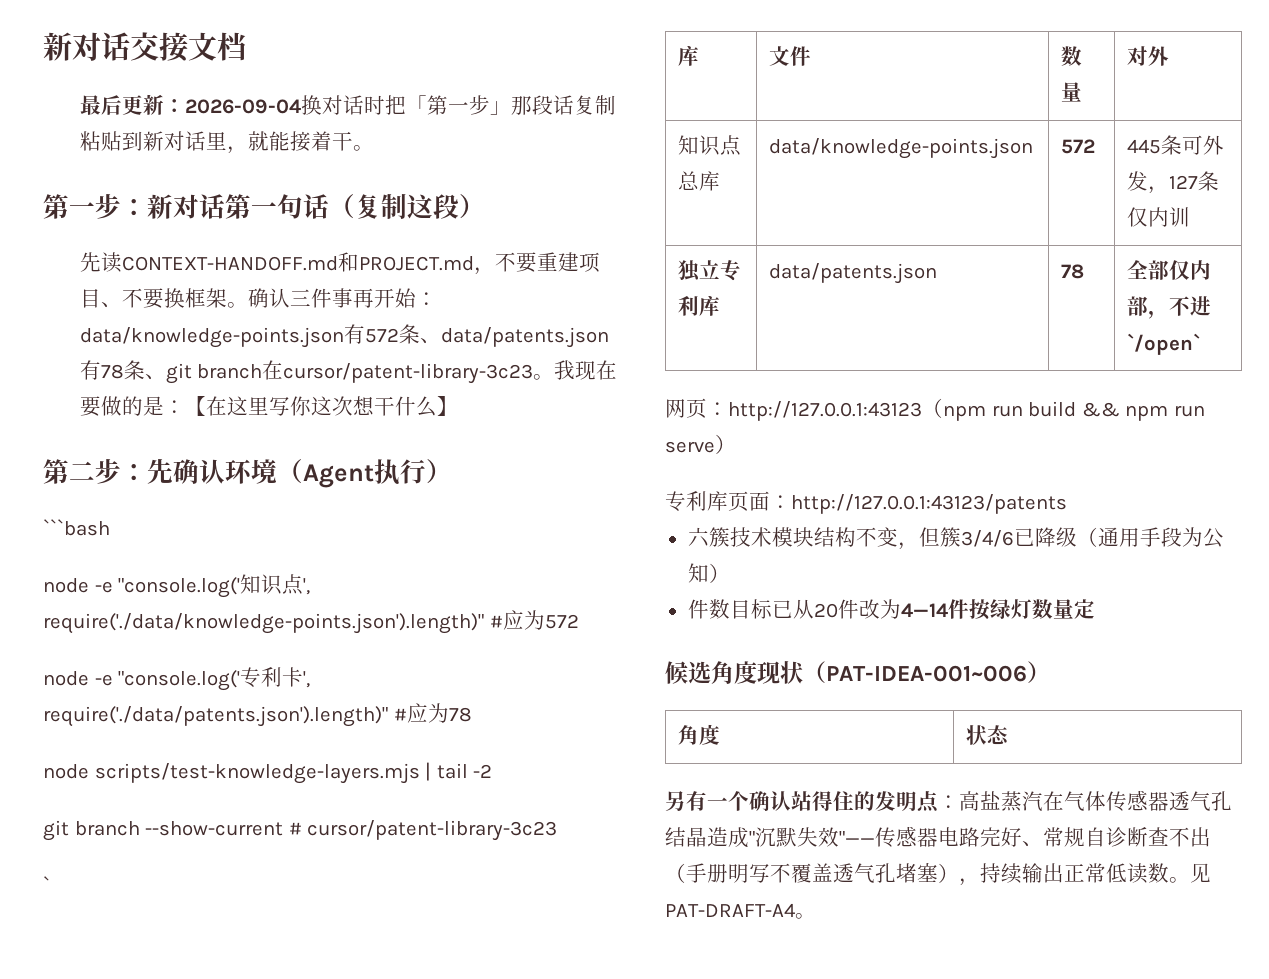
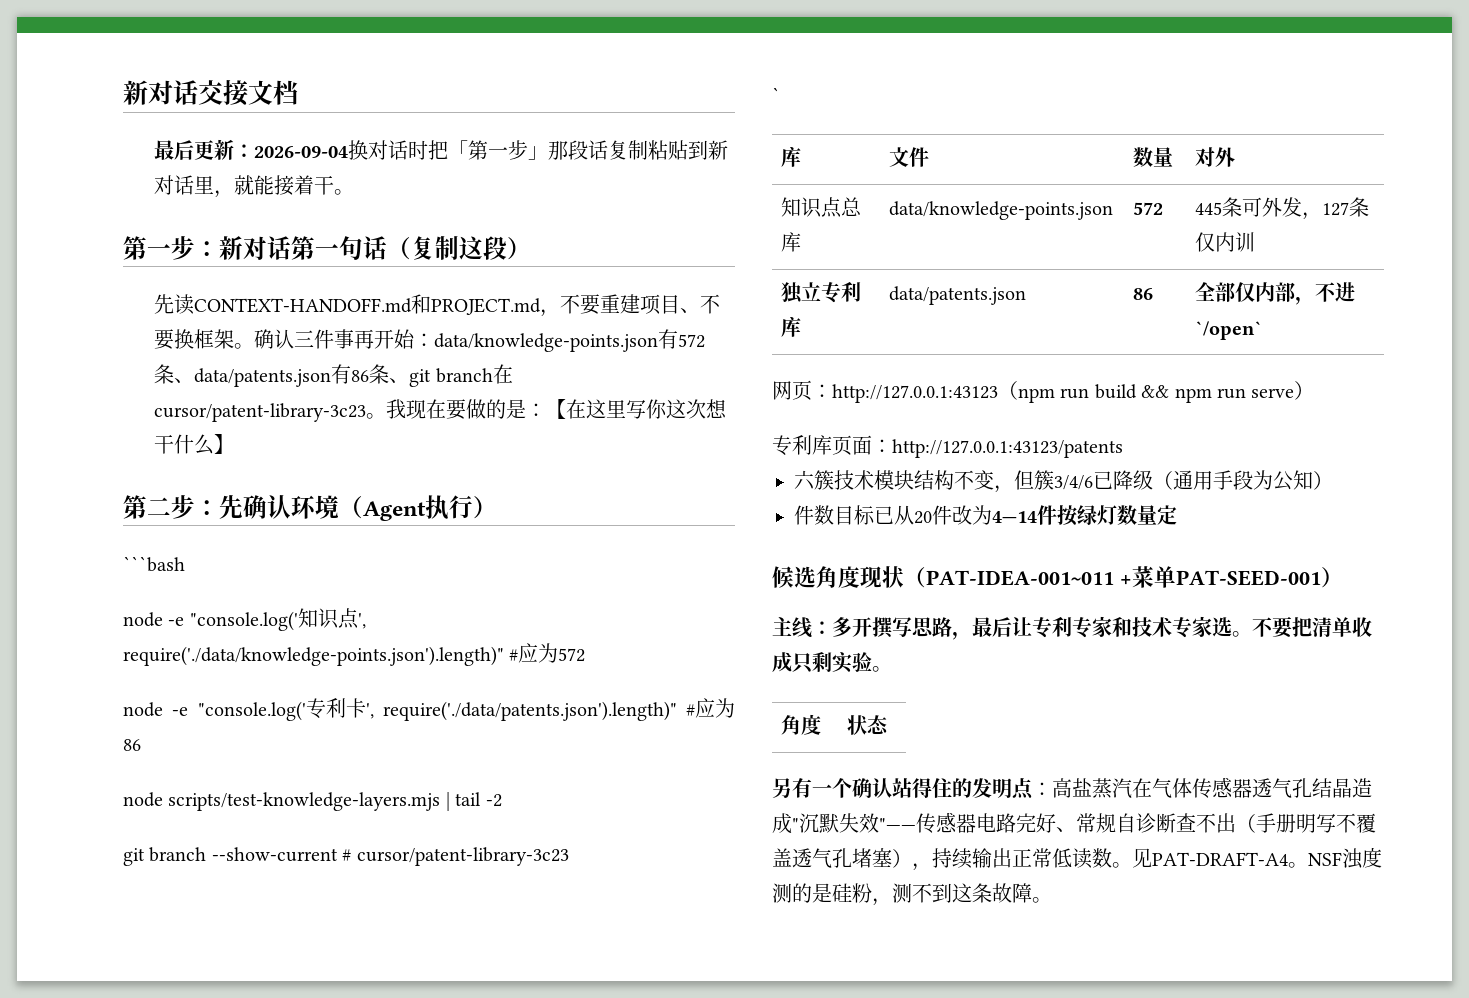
- 确认三件事再开始：data/knowledge-points.json有572条、data/patents.json有78条、git branch在cursor/patent-library-3c23。
+ 确认三件事再开始：data/knowledge-points.json有572条、data/patents.json有86条、git branch在cursor/patent-library-3c23。
- node -e "console.log('专利卡', require('./data/patents.json').length)" #应为78
+ node -e "console.log('专利卡', require('./data/patents.json').length)" #应为86
- 独立专利库 | data/patents.json | 78 | 全部仅内部，不进`/open`
+ 独立专利库 | data/patents.json | 86 | 全部仅内部，不进`/open`
- 候选角度现状（PAT-IDEA-001~006）
+ 候选角度现状（PAT-IDEA-001~011 +菜单PAT-SEED-001）
+ 主线：多开撰写思路，最后让专利专家和技术专家选。不要把清单收成只剩实验。
+ NSF浊度测的是硅粉，测不到这条故障。

